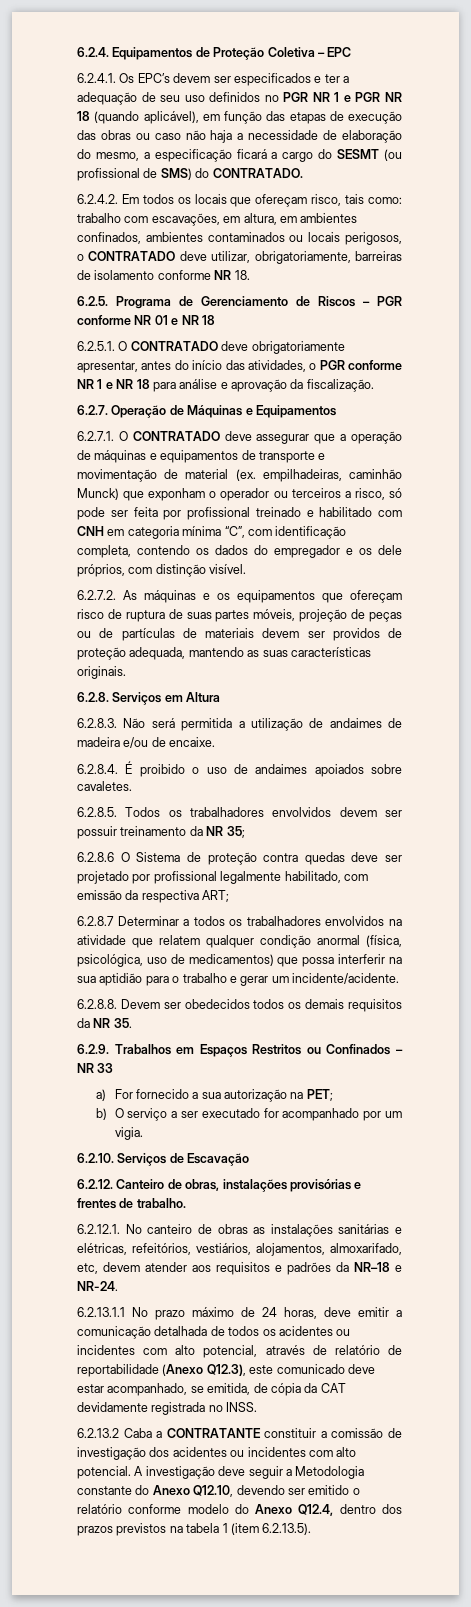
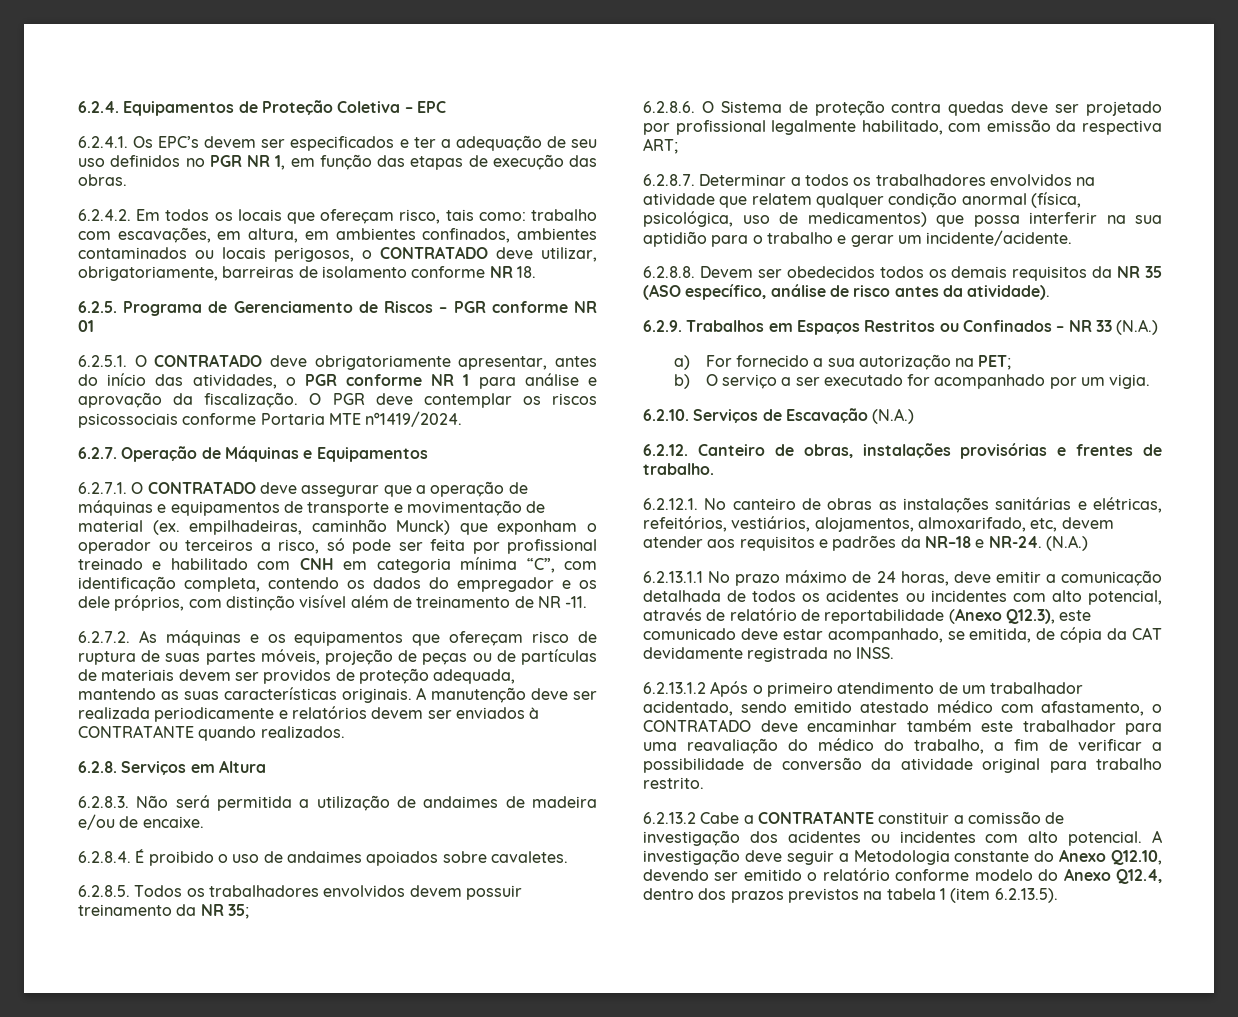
- 6.2.4.1. Os EPC’s devem ser especificados e ter a adequação de seu uso definidos no PGR NR 1 e PGR NR 18 (quando aplicável), em função das etapas de execução das obras ou caso não haja a necessidade de elaboração do mesmo, a especificação ficará a cargo do SESMT (ou profissional de SMS) do CONTRATADO.
+ 6.2.4.1. Os EPC’s devem ser especificados e ter a adequação de seu uso definidos no PGR NR 1, em função das etapas de execução das obras.
- 6.2.5. Programa de Gerenciamento de Riscos – PGR conforme NR 01 e NR 18
+ 6.2.5. Programa de Gerenciamento de Riscos – PGR conforme NR 01
- 6.2.5.1. O CONTRATADO deve obrigatoriamente apresentar, antes do início das atividades, o PGR conforme NR 1 e NR 18 para análise e aprovação da fiscalização.
+ 6.2.5.1. O CONTRATADO deve obrigatoriamente apresentar, antes do início das atividades, o PGR conforme NR 1 para análise e aprovação da fiscalização. O PGR deve contemplar os riscos psicossociais conforme Portaria MTE nº1419/2024.
- 6.2.7.1. O CONTRATADO deve assegurar que a operação de máquinas e equipamentos de transporte e movimentação de material (ex. empilhadeiras, caminhão Munck) que exponham o operador ou terceiros a risco, só pode ser feita por profissional treinado e habilitado com CNH em categoria mínima “C”, com identificação completa, contendo os dados do empregador e os dele próprios, com distinção visível.
+ 6.2.7.1. O CONTRATADO deve assegurar que a operação de máquinas e equipamentos de transporte e movimentação de material (ex. empilhadeiras, caminhão Munck) que exponham o operador ou terceiros a risco, só pode ser feita por profissional treinado e habilitado com CNH em categoria mínima “C”, com identificação completa, contendo os dados do empregador e os dele próprios, com distinção visível além de treinamento de NR -11.
+ A manutenção deve ser realizada periodicamente e relatórios devem ser enviados à CONTRATANTE quando realizados.
- 6.2.8.5. Todos os trabalhadores envolvidos devem ser possuir treinamento da NR 35;
+ 6.2.8.5. Todos os trabalhadores envolvidos devem possuir treinamento da NR 35;
- 6.2.8.6 O Sistema de proteção contra quedas deve ser projetado por profissional legalmente habilitado, com emissão da respectiva ART;
+ 6.2.8.6. O Sistema de proteção contra quedas deve ser projetado por profissional legalmente habilitado, com emissão da respectiva ART;
- 6.2.8.7 Determinar a todos os trabalhadores envolvidos na atividade que relatem qualquer condição anormal (física, psicológica, uso de medicamentos) que possa interferir na sua aptidião para o trabalho e gerar um incidente/acidente.
+ 6.2.8.7. Determinar a todos os trabalhadores envolvidos na atividade que relatem qualquer condição anormal (física, psicológica, uso de medicamentos) que possa interferir na sua aptidião para o trabalho e gerar um incidente/acidente.
- 6.2.8.8. Devem ser obedecidos todos os demais requisitos da NR 35.
+ 6.2.8.8. Devem ser obedecidos todos os demais requisitos da NR 35 (ASO específico, análise de risco antes da atividade).
- 6.2.9. Trabalhos em Espaços Restritos ou Confinados – NR 33
+ 6.2.9. Trabalhos em Espaços Restritos ou Confinados – NR 33 (N.A.)
- 6.2.10. Serviços de Escavação
+ 6.2.10. Serviços de Escavação (N.A.)
- 6.2.12.1. No canteiro de obras as instalações sanitárias e elétricas, refeitórios, vestiários, alojamentos, almoxarifado, etc, devem atender aos requisitos e padrões da NR–18 e NR-24.
+ 6.2.12.1. No canteiro de obras as instalações sanitárias e elétricas, refeitórios, vestiários, alojamentos, almoxarifado, etc, devem atender aos requisitos e padrões da NR–18 e NR-24. (N.A.)
+ 6.2.13.1.2 Após o primeiro atendimento de um trabalhador acidentado, sendo emitido atestado médico com afastamento, o CONTRATADO deve encaminhar também este trabalhador para uma reavaliação do médico do trabalho, a fim de verificar a possibilidade de conversão da atividade original para trabalho restrito.
- 6.2.13.2 Caba a CONTRATANTE constituir a comissão de investigação dos acidentes ou incidentes com alto potencial.
+ 6.2.13.2 Cabe a CONTRATANTE constituir a comissão de investigação dos acidentes ou incidentes com alto potencial.

